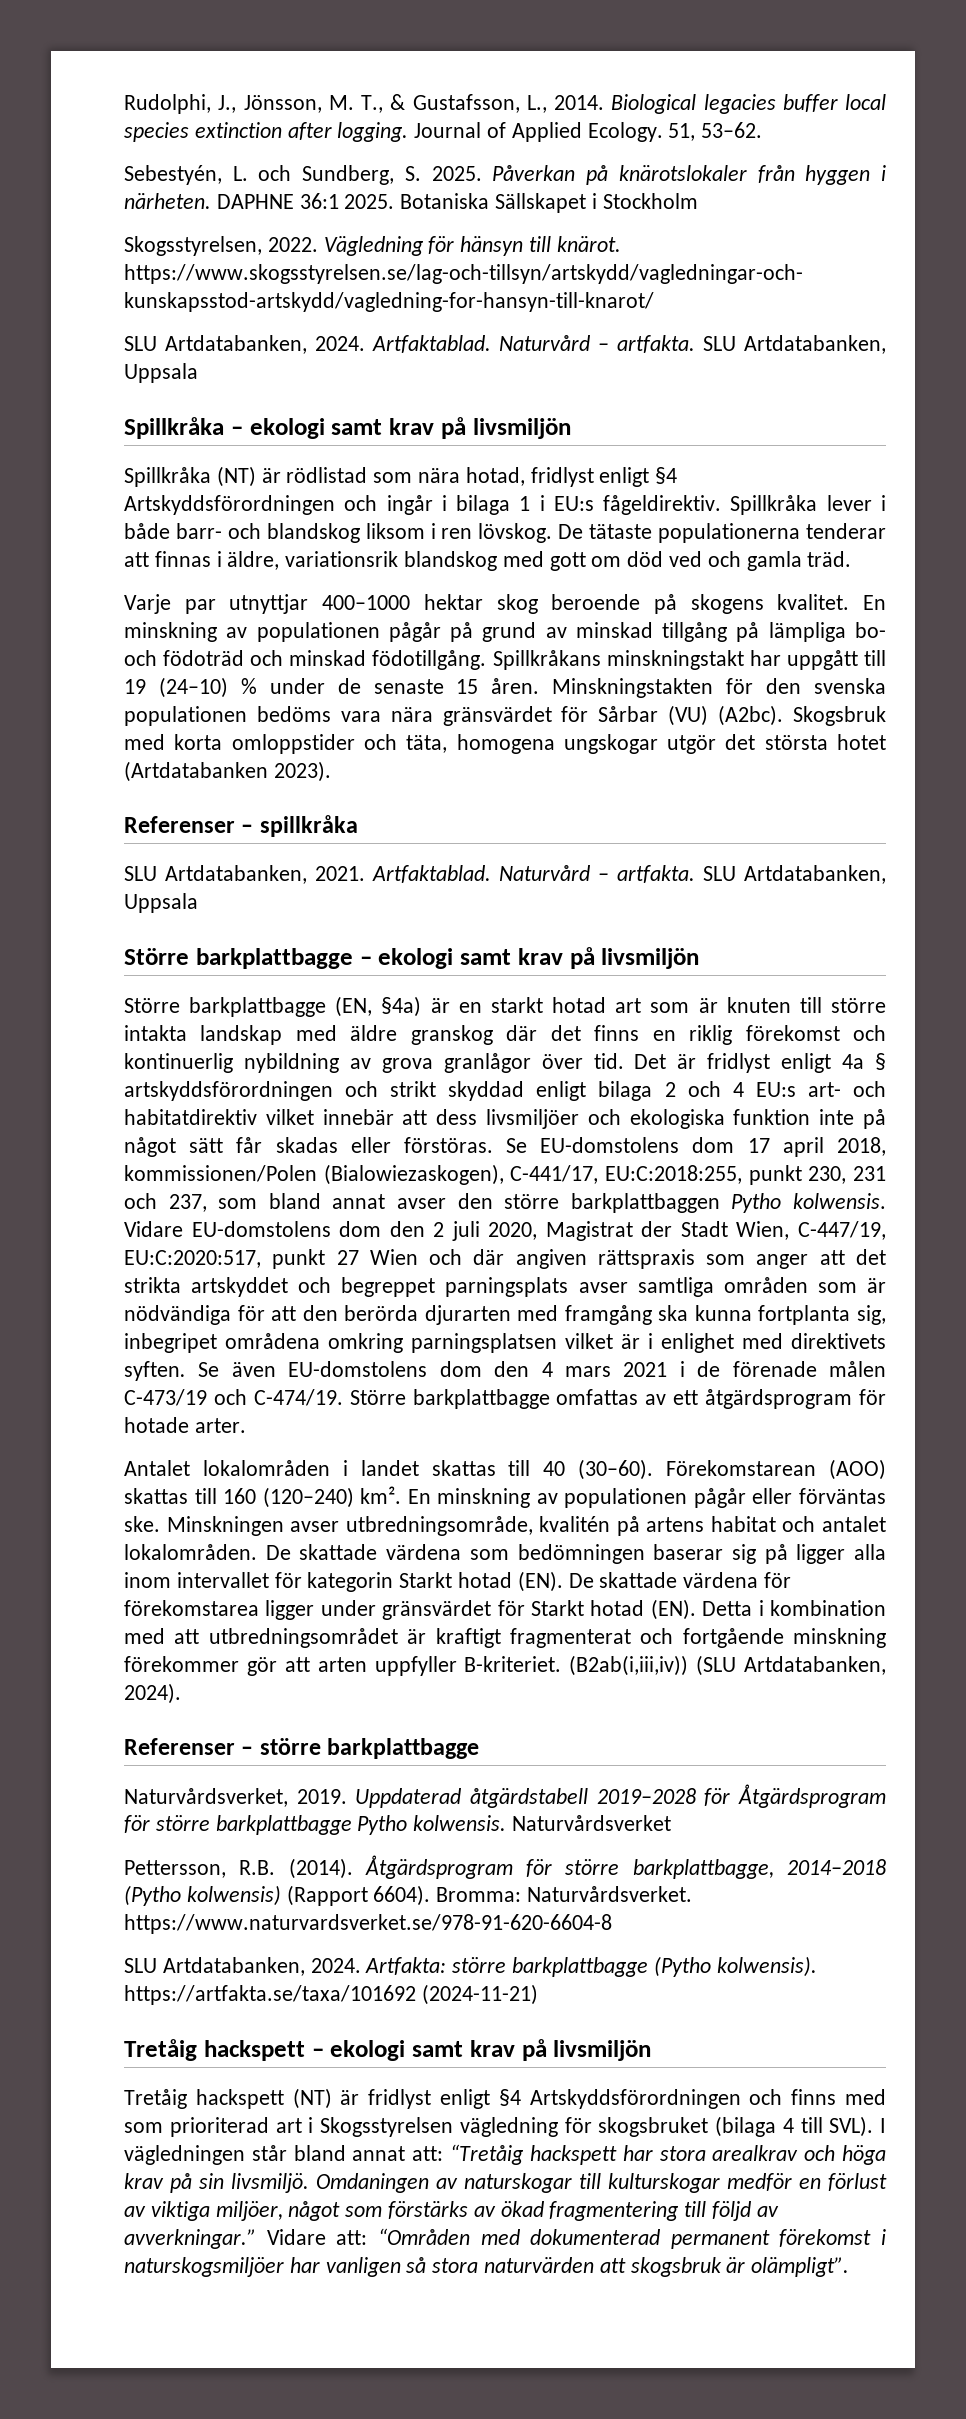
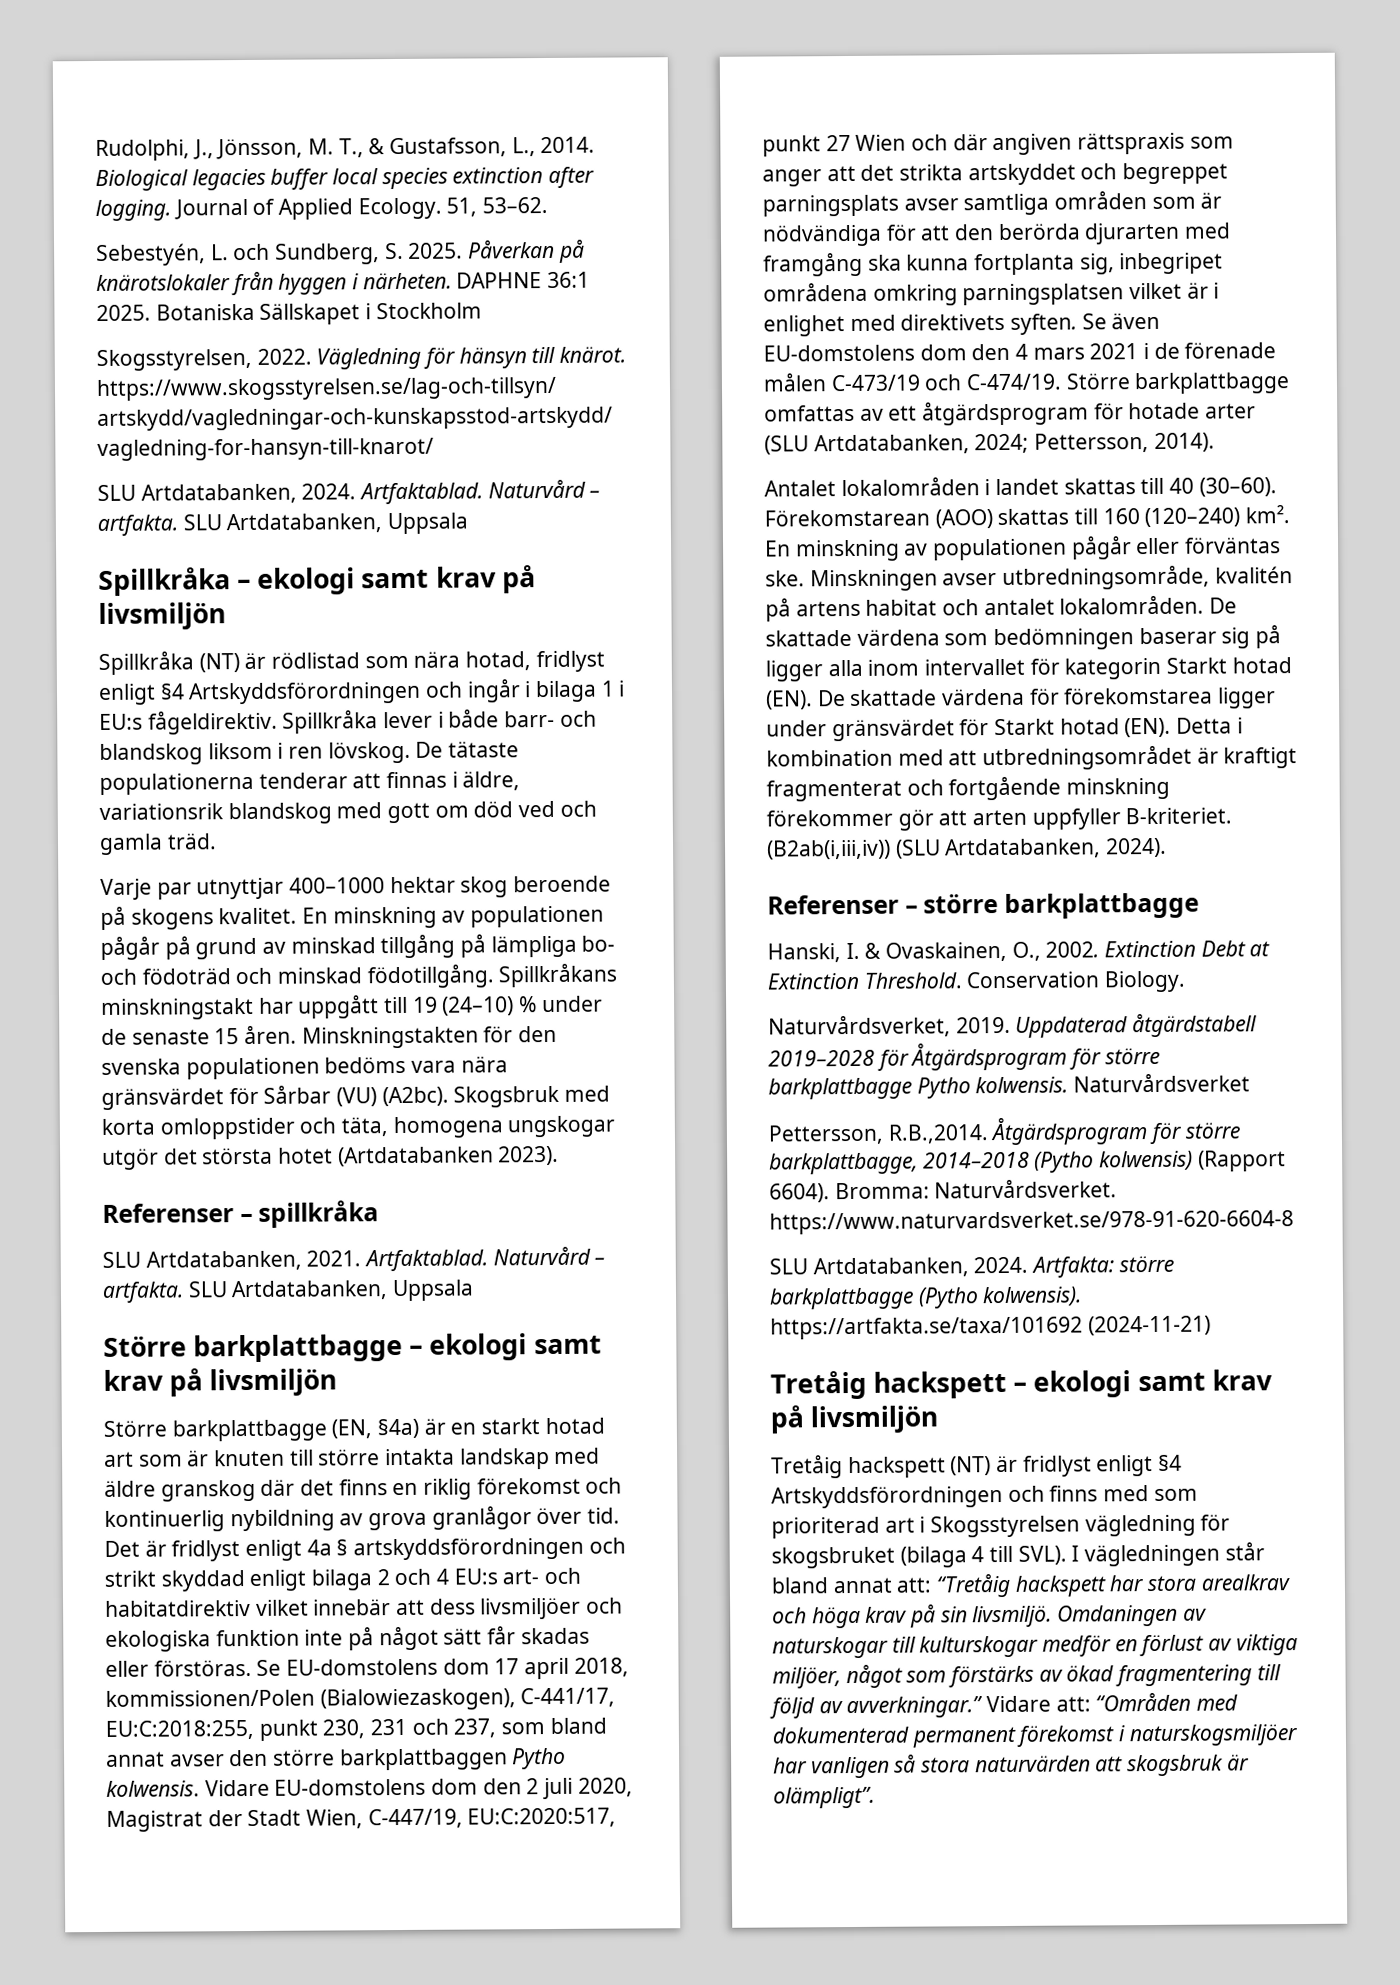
- Större barkplattbagge omfattas av ett åtgärdsprogram för hotade arter.
+ Större barkplattbagge omfattas av ett åtgärdsprogram för hotade arter (SLU Artdatabanken, 2024; Pettersson, 2014).
+ Hanski, I. & Ovaskainen, O., 2002. Extinction Debt at Extinction Threshold. Conservation Biology.
- Pettersson, R.B. (2014). Åtgärdsprogram för större barkplattbagge, 2014–2018 (Pytho kolwensis) (Rapport 6604).
+ Pettersson, R.B.,2014. Åtgärdsprogram för större barkplattbagge, 2014–2018 (Pytho kolwensis) (Rapport 6604).

